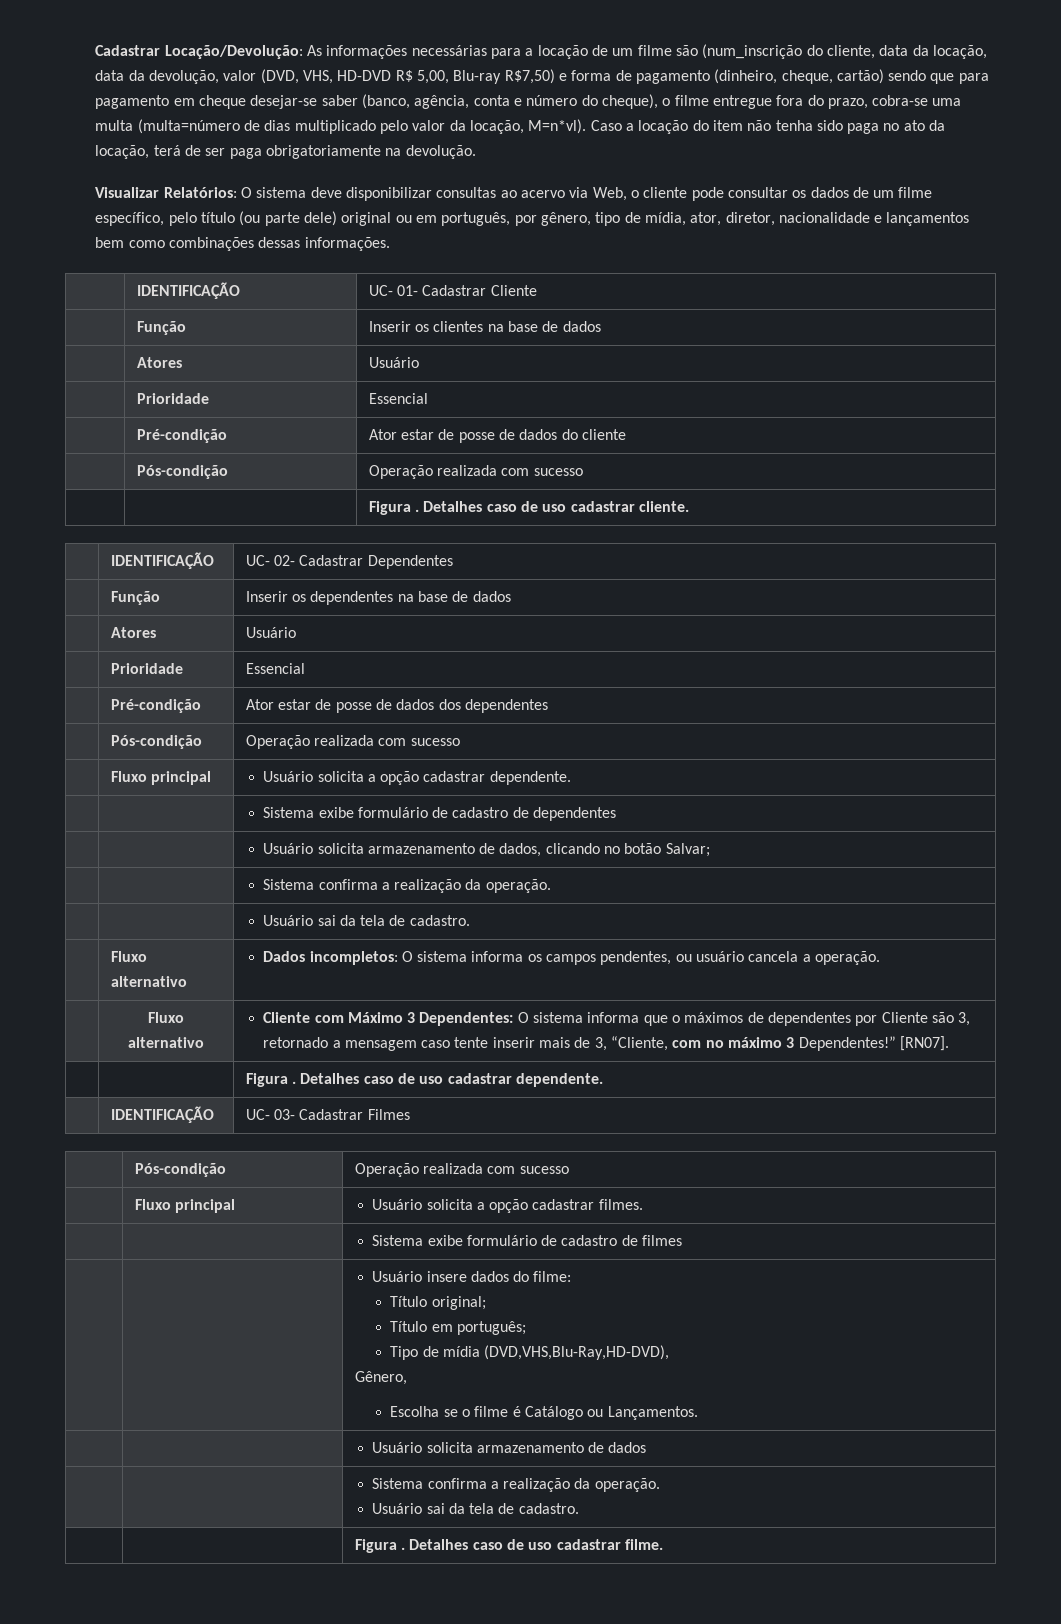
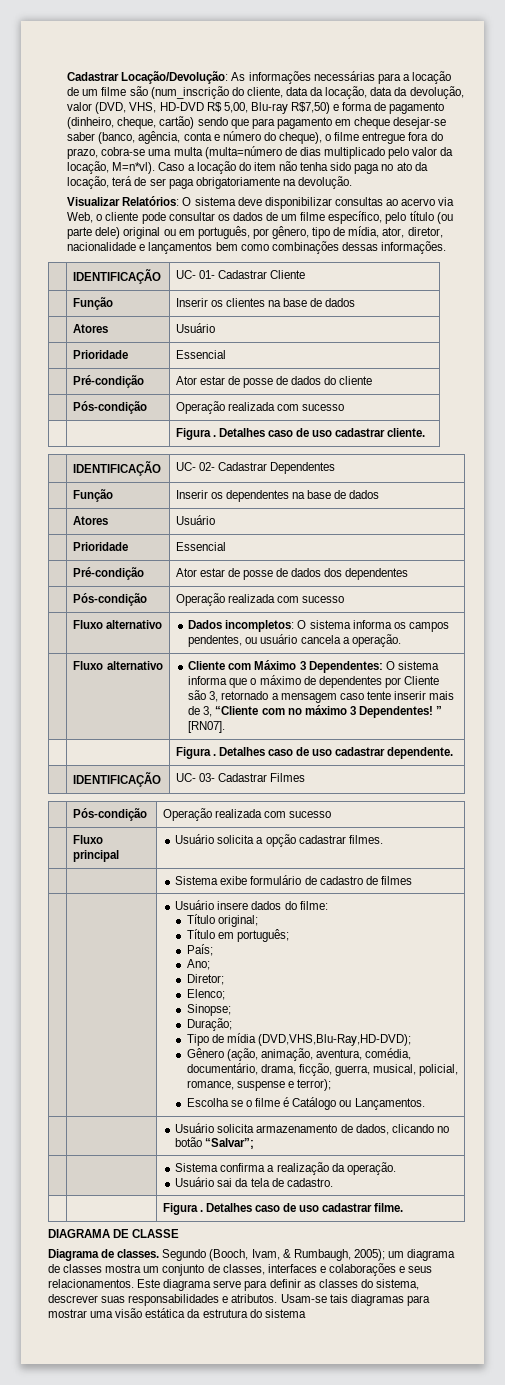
- | Fluxo principal | Usuário solicita a opção cadastrar dependente.
- | | Sistema exibe formulário de cadastro de dependentes
- | | Usuário solicita armazenamento de dados, clicando no botão Salvar;
- | | Sistema confirma a realização da operação.
- | | Usuário sai da tela de cadastro.
- | Fluxo alternativo | Cliente com Máximo 3 Dependentes: O sistema informa que o máximos de dependentes por Cliente são 3, retornado a mensagem caso tente inserir mais de 3, “Cliente, com no máximo 3 Dependentes!” [RN07].
+ | Fluxo alternativo | Cliente com Máximo 3 Dependentes: O sistema informa que o máximo de dependentes por Cliente são 3, retornado a mensagem caso tente inserir mais de 3, “Cliente com no máximo 3 Dependentes! ” [RN07].
- Tipo de mídia (DVD,VHS,Blu-Ray,HD-DVD),
- Gênero,
+ País;
+ Ano;
+ Diretor;
+ Elenco;
+ Sinopse;
+ Duração;
+ Tipo de mídia (DVD,VHS,Blu-Ray,HD-DVD);
+ Gênero (ação, animação, aventura, comédia, documentário, drama, ficção, guerra, musical, policial, romance, suspense e terror);
- | | Usuário solicita armazenamento de dados
+ | | Usuário solicita armazenamento de dados, clicando no botão “Salvar”;
+ DIAGRAMA DE CLASSE
+ Diagrama de classes. Segundo (Booch, Ivam, & Rumbaugh, 2005); um diagrama de classes mostra um conjunto de classes, interfaces e colaborações e seus relacionamentos. Este diagrama serve para definir as classes do sistema, descrever suas responsabilidades e atributos. Usam-se tais diagramas para mostrar uma visão estática da estrutura do sistema

